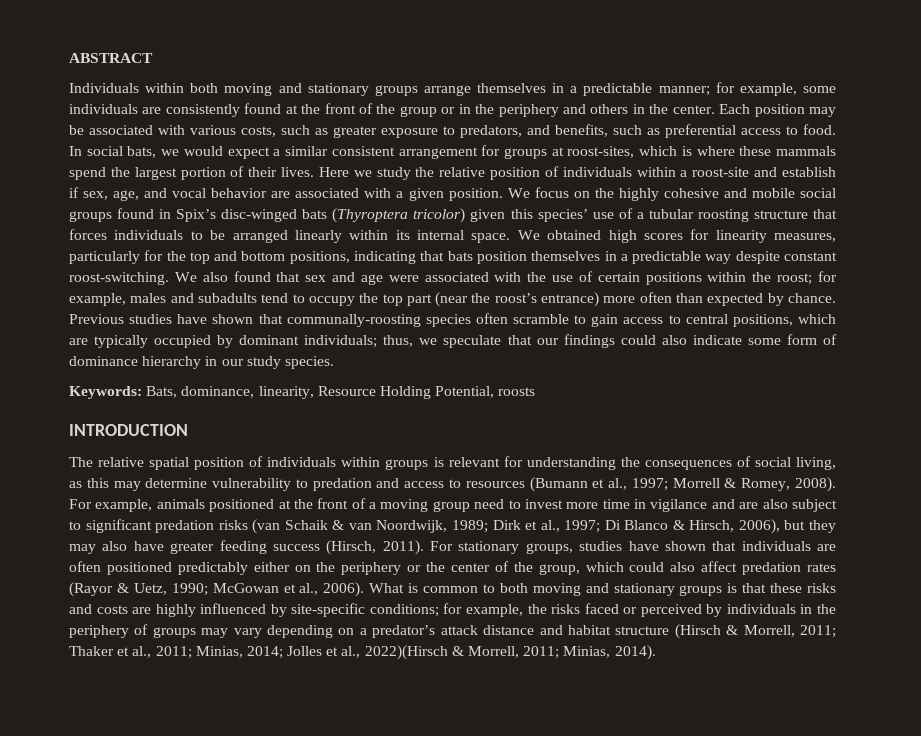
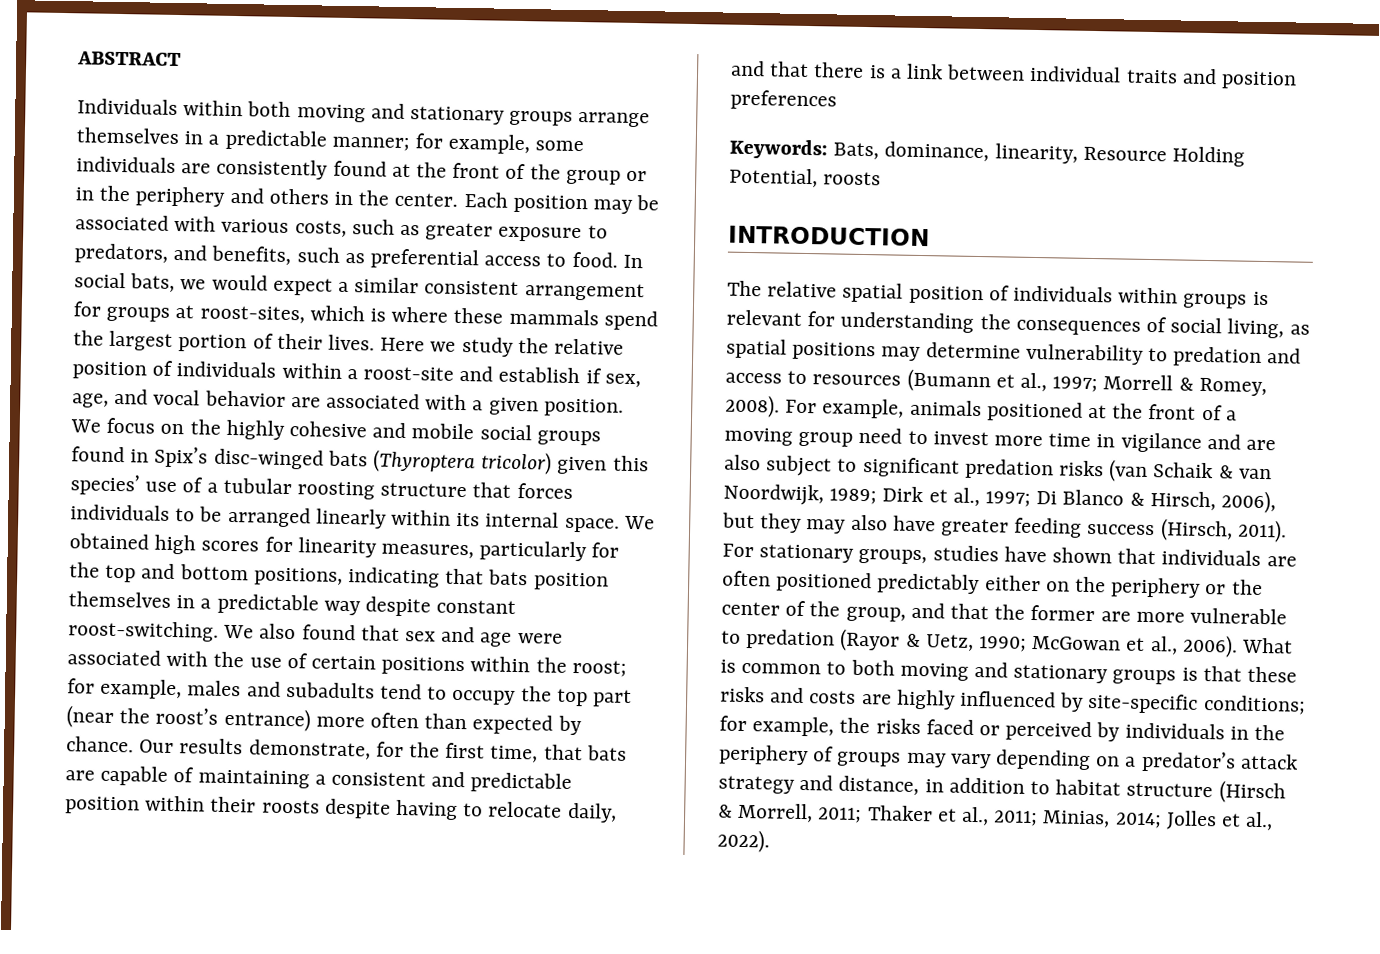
- Previous studies have shown that communally-roosting species often scramble to gain access to central positions, which are typically occupied by dominant individuals; thus, we speculate that our findings could also indicate some form of dominance hierarchy in our study species.
+ Our results demonstrate, for the first time, that bats are capable of maintaining a consistent and predictable position within their roosts despite having to relocate daily, and that there is a link between individual traits and position preferences
- The relative spatial position of individuals within groups is relevant for understanding the consequences of social living, as this may determine vulnerability to predation and access to resources (Bumann et al., 1997; Morrell & Romey, 2008).
+ The relative spatial position of individuals within groups is relevant for understanding the consequences of social living, as spatial positions may determine vulnerability to predation and access to resources (Bumann et al., 1997; Morrell & Romey, 2008).
- For stationary groups, studies have shown that individuals are often positioned predictably either on the periphery or the center of the group, which could also affect predation rates (Rayor & Uetz, 1990; McGowan et al., 2006).
+ For stationary groups, studies have shown that individuals are often positioned predictably either on the periphery or the center of the group, and that the former are more vulnerable to predation (Rayor & Uetz, 1990; McGowan et al., 2006).
- What is common to both moving and stationary groups is that these risks and costs are highly influenced by site-specific conditions; for example, the risks faced or perceived by individuals in the periphery of groups may vary depending on a predator’s attack distance and habitat structure (Hirsch & Morrell, 2011; Thaker et al., 2011; Minias, 2014; Jolles et al., 2022)(Hirsch & Morrell, 2011; Minias, 2014).
+ What is common to both moving and stationary groups is that these risks and costs are highly influenced by site-specific conditions; for example, the risks faced or perceived by individuals in the periphery of groups may vary depending on a predator’s attack strategy and distance, in addition to habitat structure (Hirsch & Morrell, 2011; Thaker et al., 2011; Minias, 2014; Jolles et al., 2022).

